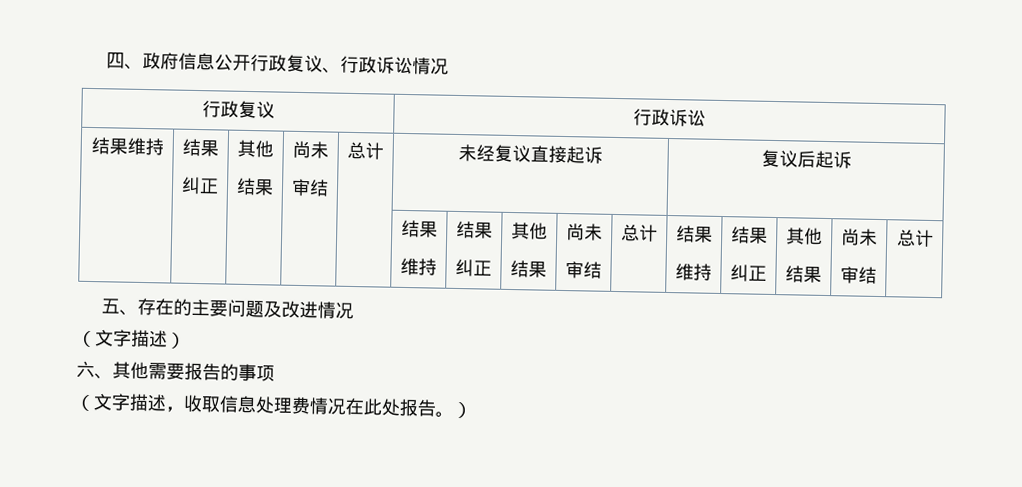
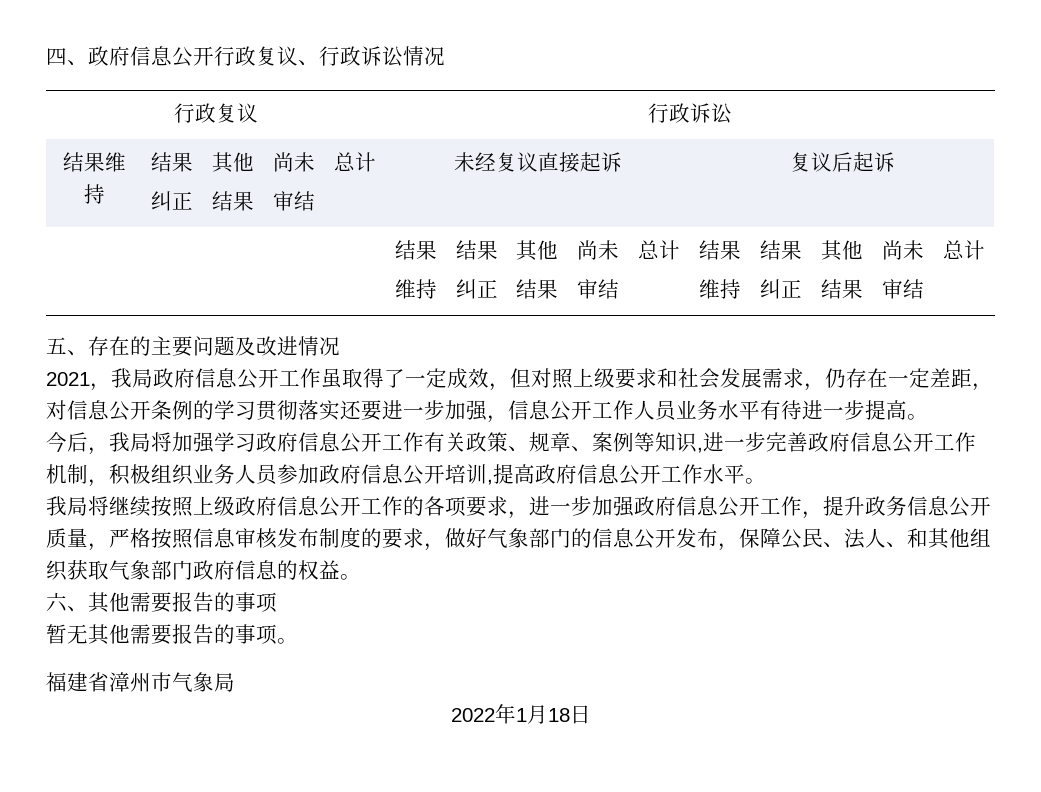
- （文字描述）
+ 2021，我局政府信息公开工作虽取得了一定成效，但对照上级要求和社会发展需求，仍存在一定差距，对信息公开条例的学习贯彻落实还要进一步加强，信息公开工作人员业务水平有待进一步提高。
+ 今后，我局将加强学习政府信息公开工作有关政策、规章、案例等知识,进一步完善政府信息公开工作机制，积极组织业务人员参加政府信息公开培训,提高政府信息公开工作水平。
+ 我局将继续按照上级政府信息公开工作的各项要求，进一步加强政府信息公开工作，提升政务信息公开质量，严格按照信息审核发布制度的要求，做好气象部门的信息公开发布，保障公民、法人、和其他组织获取气象部门政府信息的权益。
- （文字描述，收取信息处理费情况在此处报告。）
+ 暂无其他需要报告的事项。
+ 福建省漳州市气象局
+ 2022年1月18日

